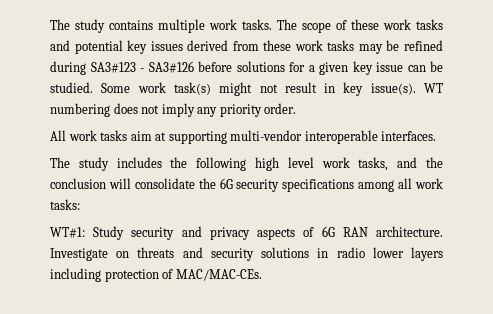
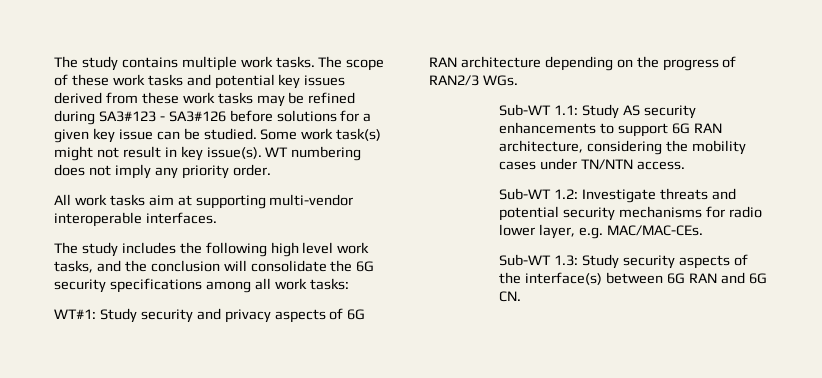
- WT#1: Study security and privacy aspects of 6G RAN architecture. Investigate on threats and security solutions in radio lower layers including protection of MAC/MAC-CEs.
+ WT#1: Study security and privacy aspects of 6G RAN architecture depending on the progress of RAN2/3 WGs.
+ Sub-WT 1.1: Study AS security enhancements to support 6G RAN architecture, considering the mobility cases under TN/NTN access.
+ Sub-WT 1.2: Investigate threats and potential security mechanisms for radio lower layer, e.g. MAC/MAC-CEs.
+ Sub-WT 1.3: Study security aspects of the interface(s) between 6G RAN and 6G CN.

